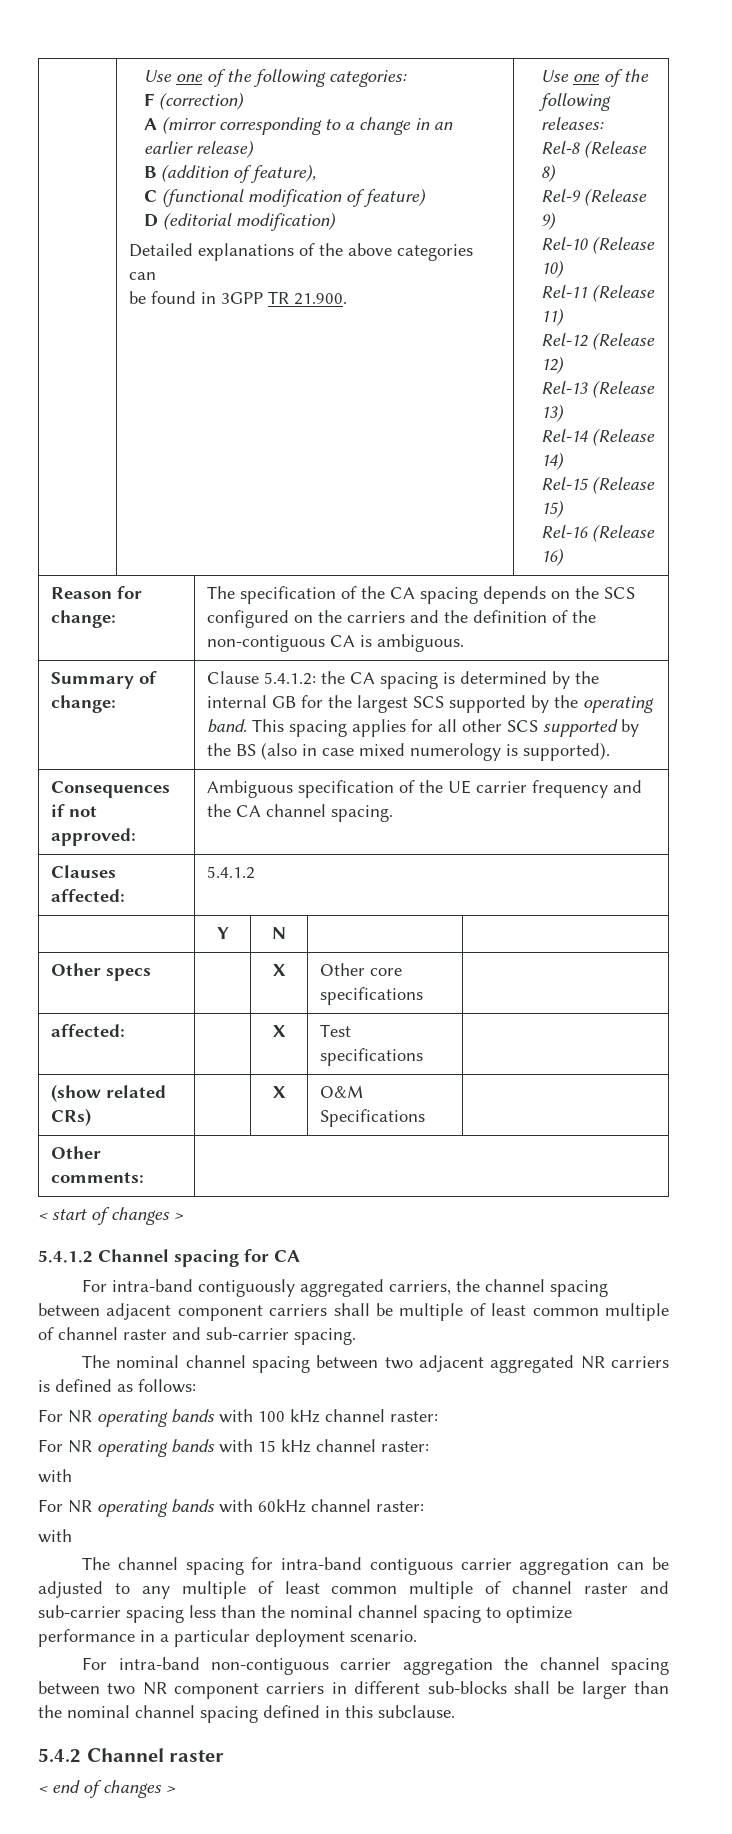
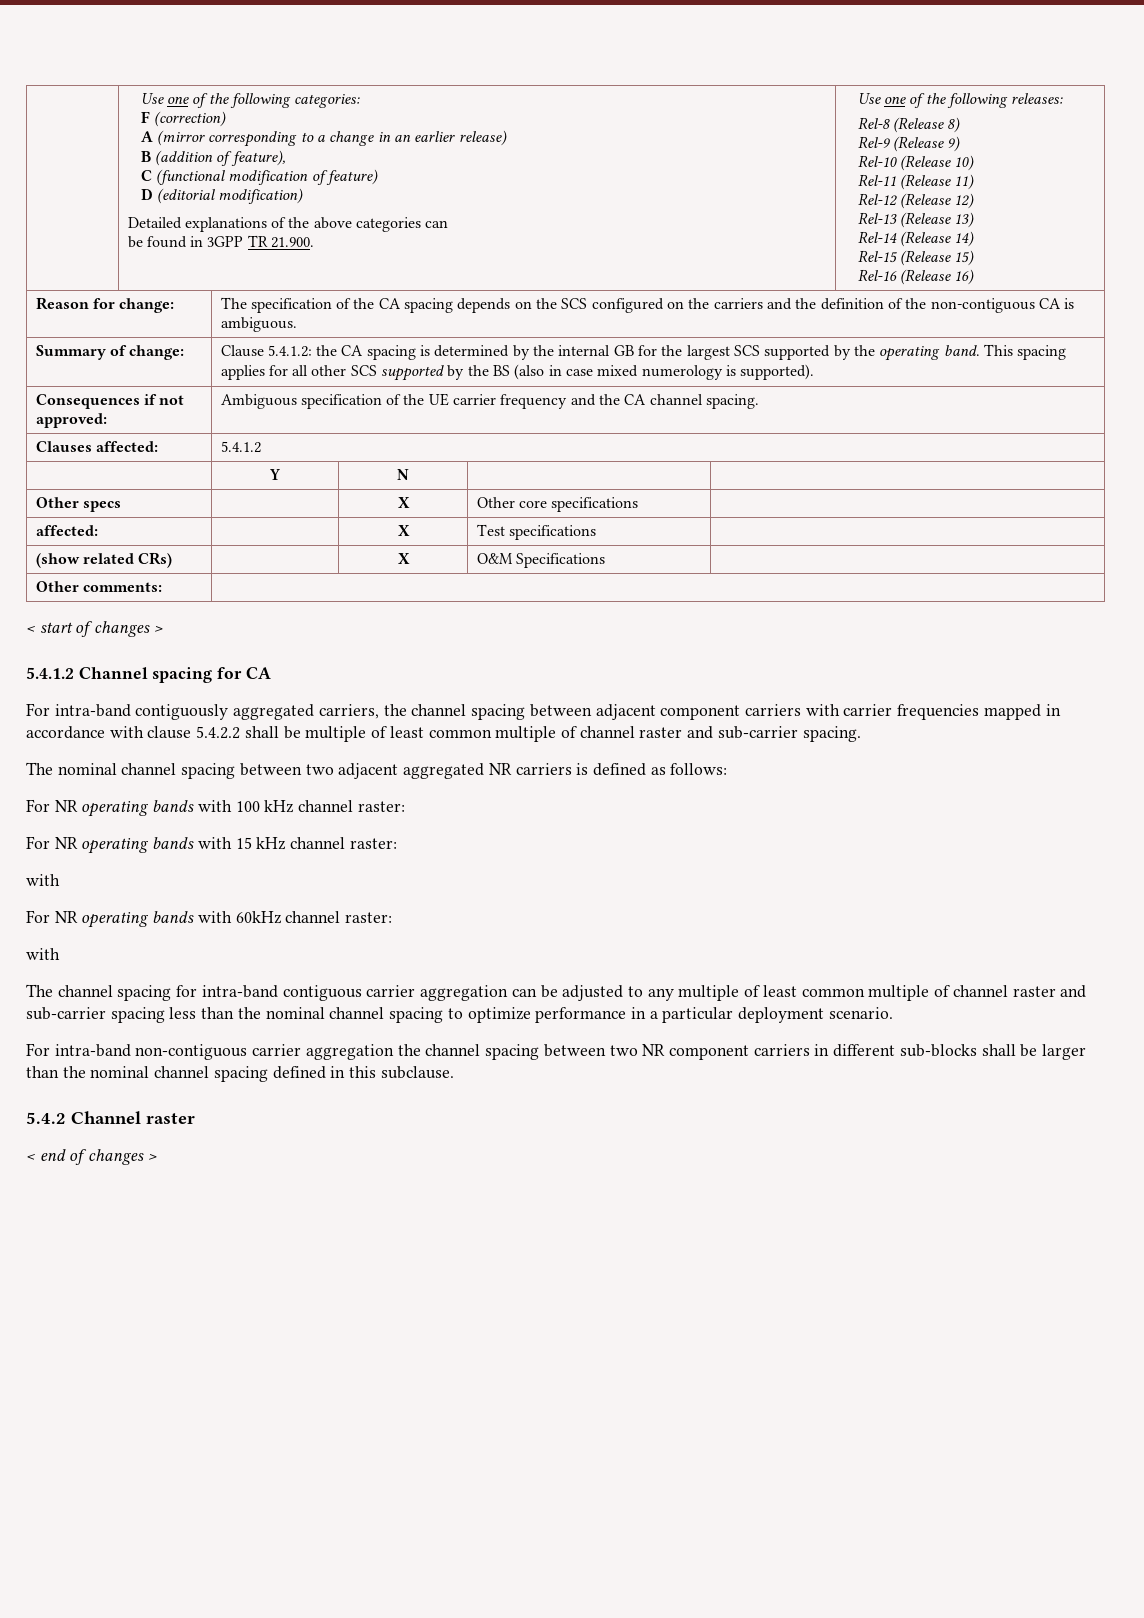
- For intra-band contiguously aggregated carriers, the channel spacing between adjacent component carriers shall be multiple of least common multiple of channel raster and sub-carrier spacing.
+ For intra-band contiguously aggregated carriers, the channel spacing between adjacent component carriers with carrier frequencies mapped in accordance with clause 5.4.2.2 shall be multiple of least common multiple of channel raster and sub-carrier spacing.

